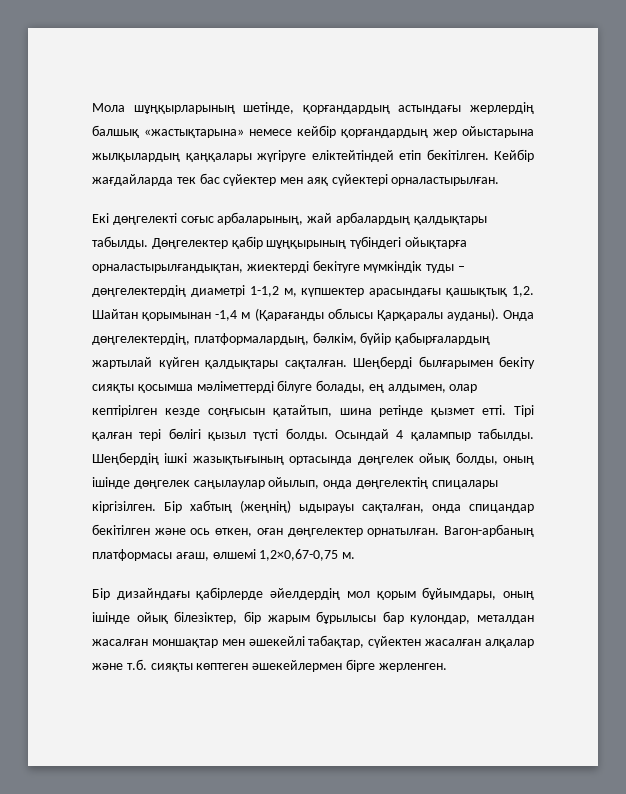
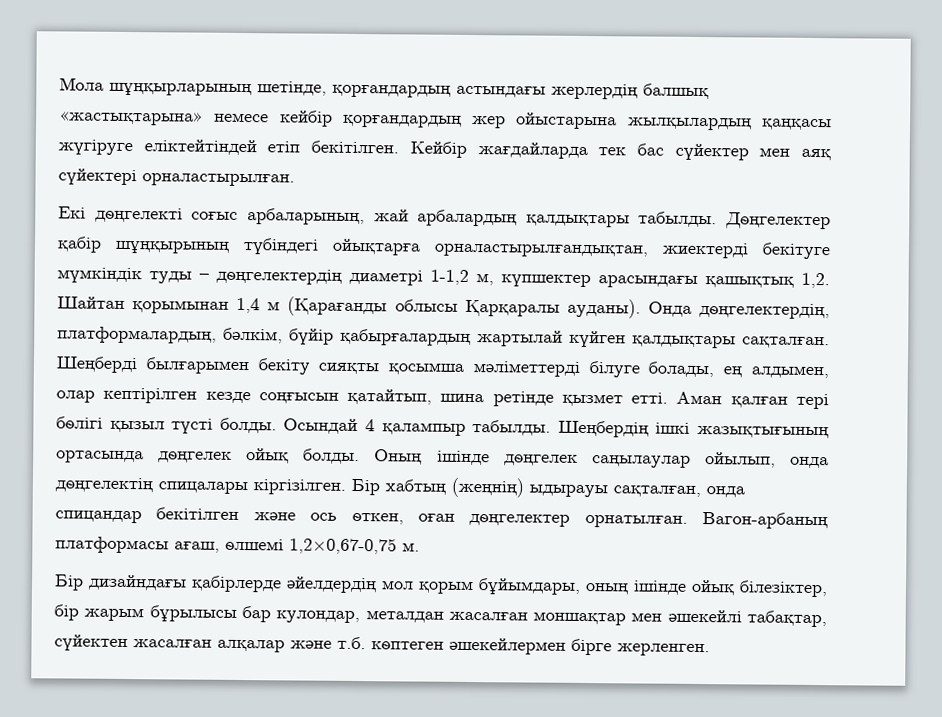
- Мола шұңқырларының шетінде, қорғандардың астындағы жерлердің балшық «жастықтарына» немесе кейбір қорғандардың жер ойыстарына жылқылардың қаңқалары жүгіруге еліктейтіндей етіп бекітілген.
+ Мола шұңқырларының шетінде, қорғандардың астындағы жерлердің балшық «жастықтарына» немесе кейбір қорғандардың жер ойыстарына жылқылардың қаңқасы жүгіруге еліктейтіндей етіп бекітілген.
- Шайтан қорымынан -1,4 м (Қарағанды облысы Қарқаралы ауданы).
+ Шайтан қорымынан 1,4 м (Қарағанды облысы Қарқаралы ауданы).
- Тірі қалған тері бөлігі қызыл түсті болды.
+ Аман қалған тері бөлігі қызыл түсті болды.
- Шеңбердің ішкі жазықтығының ортасында дөңгелек ойық болды, оның ішінде дөңгелек саңылаулар ойылып, онда дөңгелектің спицалары кіргізілген.
+ Шеңбердің ішкі жазықтығының ортасында дөңгелек ойық болды. Оның ішінде дөңгелек саңылаулар ойылып, онда дөңгелектің спицалары кіргізілген.
- Бір дизайндағы қабірлерде әйелдердің мол қорым бұйымдары, оның ішінде ойық білезіктер, бір жарым бұрылысы бар кулондар, металдан жасалған моншақтар мен әшекейлі табақтар, сүйектен жасалған алқалар және т.б. сияқты көптеген әшекейлермен бірге жерленген.
+ Бір дизайндағы қабірлерде әйелдердің мол қорым бұйымдары, оның ішінде ойық білезіктер, бір жарым бұрылысы бар кулондар, металдан жасалған моншақтар мен әшекейлі табақтар, сүйектен жасалған алқалар және т.б. көптеген әшекейлермен бірге жерленген.

